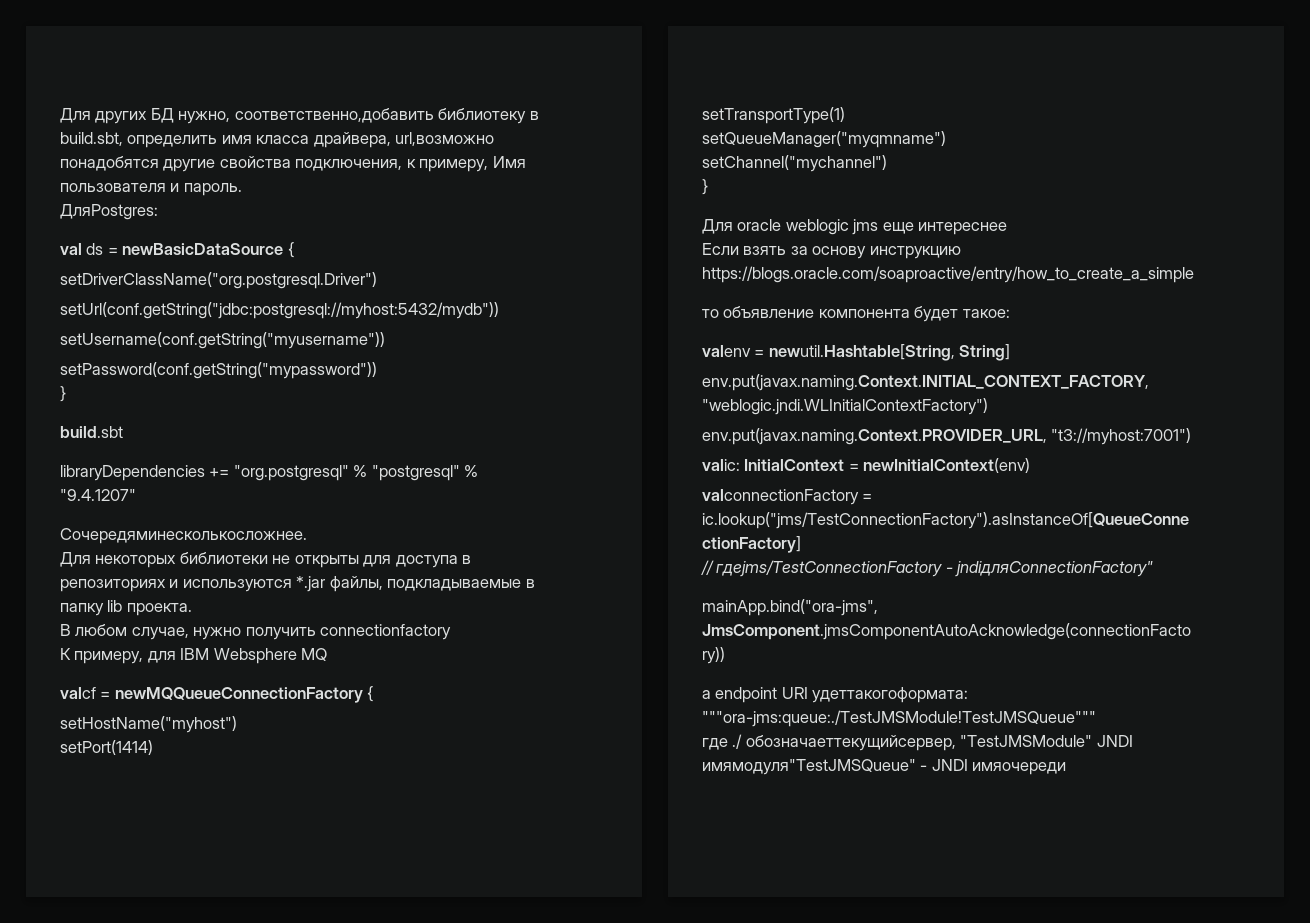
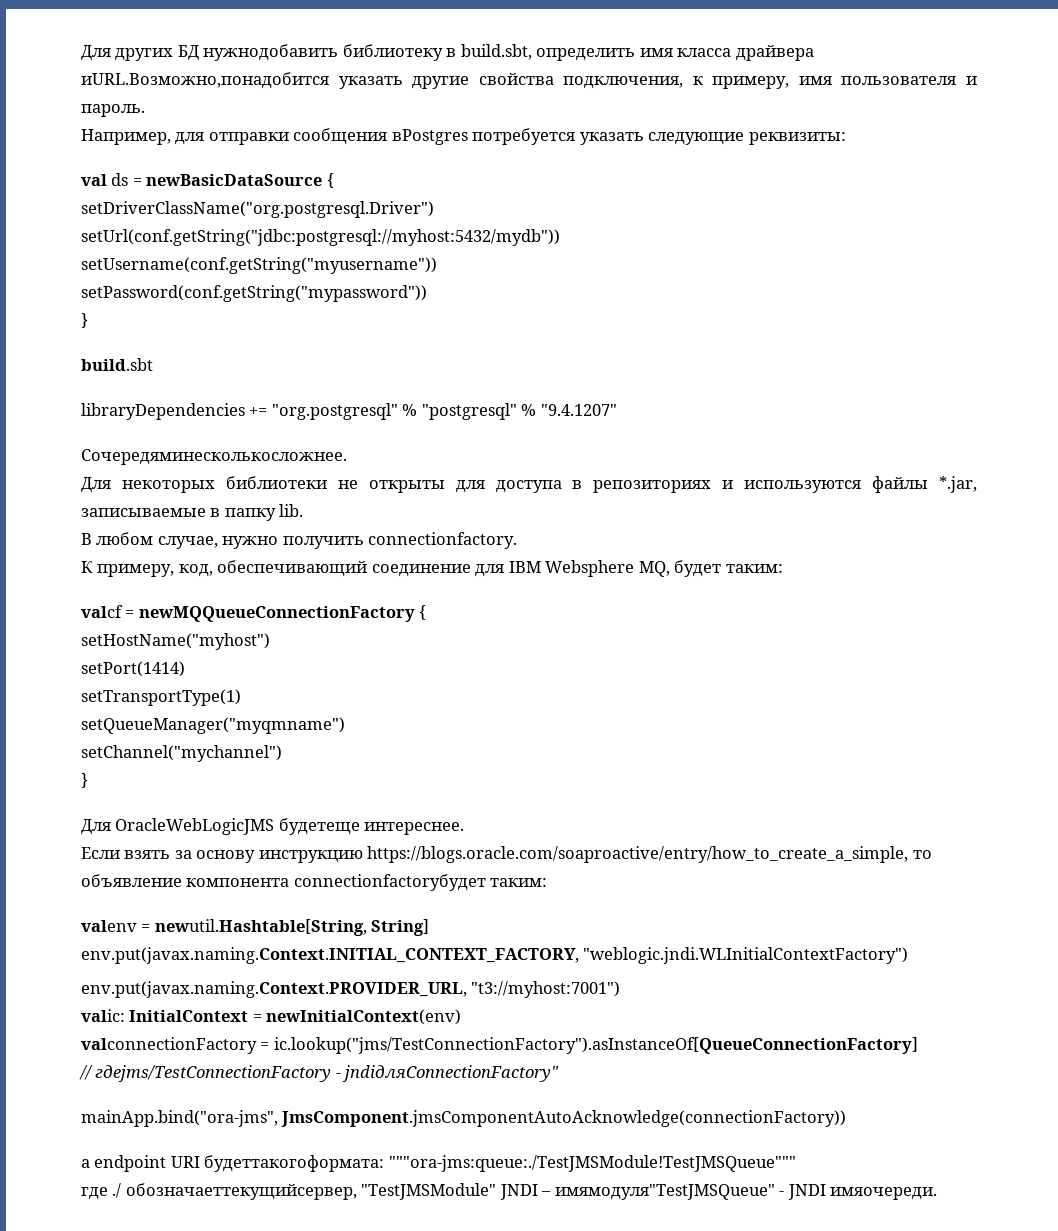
- Для других БД нужно, соответственно,добавить библиотеку в build.sbt, определить имя класса драйвера, url,возможно понадобятся другие свойства подключения, к примеру, Имя пользователя и пароль.
+ Для других БД нужнодобавить библиотеку в build.sbt, определить имя класса драйвера иURL.Возможно,понадобится указать другие свойства подключения, к примеру, имя пользователя и пароль.
- ДляPostgres:
+ Например, для отправки сообщения вPostgres потребуется указать следующие реквизиты:
- Для некоторых библиотеки не открыты для доступа в репозиториях и используются *.jar файлы, подкладываемые в папку lib проекта.
+ Для некоторых библиотеки не открыты для доступа в репозиториях и используются файлы *.jar, записываемые в папку lib.
- В любом случае, нужно получить connectionfactory
+ В любом случае, нужно получить connectionfactory.
- К примеру, для IBM Websphere MQ
+ К примеру, код, обеспечивающий соединение для IBM Websphere MQ, будет таким:
- Для oracle weblogic jms еще интереснее
+ Для OracleWebLogicJMS будетеще интереснее.
- Если взять за основу инструкцию https://blogs.oracle.com/soaproactive/entry/how_to_create_a_simple
- то объявление компонента будет такое:
+ Если взять за основу инструкцию https://blogs.oracle.com/soaproactive/entry/how_to_create_a_simple, то объявление компонента connectionfactoryбудет таким:
- а endpoint URI удеттакогоформата: """ora-jms:queue:./TestJMSModule!TestJMSQueue"""
+ а endpoint URI будеттакогоформата: """ora-jms:queue:./TestJMSModule!TestJMSQueue"""
- где ./ обозначаеттекущийсервер, "TestJMSModule" JNDI имямодуля"TestJMSQueue" - JNDI имяочереди
+ где ./ обозначаеттекущийсервер, "TestJMSModule" JNDI – имямодуля"TestJMSQueue" - JNDI имяочереди.

